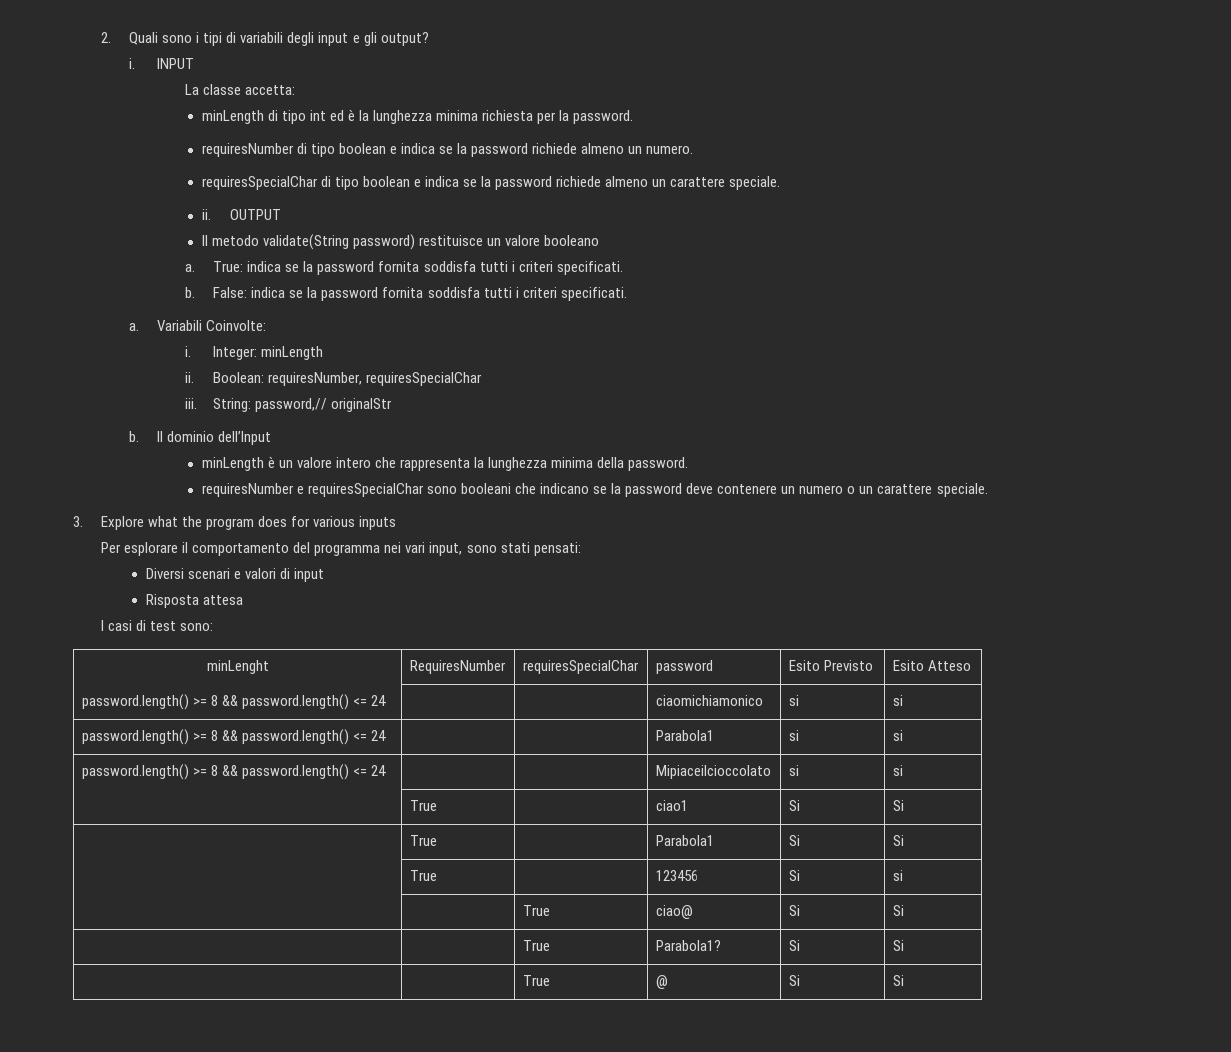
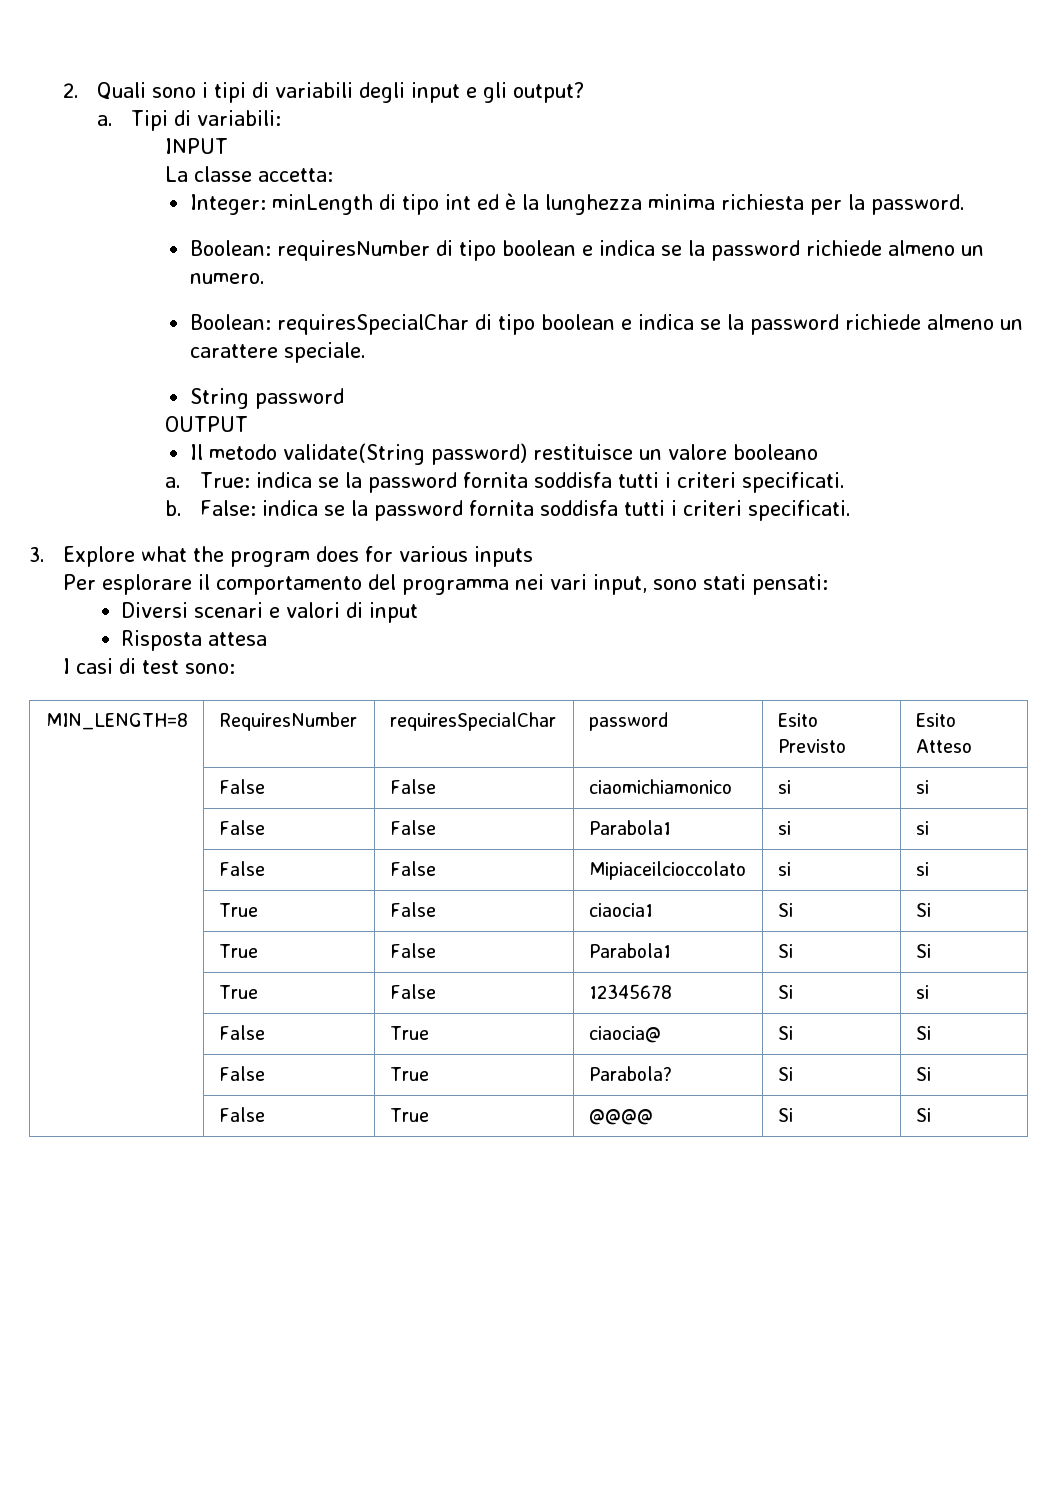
- i. INPUT
+ a. Tipi di variabili:
+ INPUT
- minLength di tipo int ed è la lunghezza minima richiesta per la password.
+ Integer: minLength di tipo int ed è la lunghezza minima richiesta per la password.
- requiresNumber di tipo boolean e indica se la password richiede almeno un numero.
+ Boolean: requiresNumber di tipo boolean e indica se la password richiede almeno un numero.
- requiresSpecialChar di tipo boolean e indica se la password richiede almeno un carattere speciale.
+ Boolean: requiresSpecialChar di tipo boolean e indica se la password richiede almeno un carattere speciale.
- ii. OUTPUT
+ String password
+ OUTPUT
- a. Variabili Coinvolte:
- i. Integer: minLength
- ii. Boolean: requiresNumber, requiresSpecialChar
- iii. String: password,// originalStr
- b. Il dominio dell’Input
- minLength è un valore intero che rappresenta la lunghezza minima della password.
- requiresNumber e requiresSpecialChar sono booleani che indicano se la password deve contenere un numero o un carattere speciale.
- minLenght | RequiresNumber | requiresSpecialChar | password | Esito Previsto | Esito Atteso
+ MIN_LENGTH=8 | RequiresNumber | requiresSpecialChar | password | Esito Previsto | Esito Atteso
- password.length() >= 8 && password.length() <= 24 | | | ciaomichiamonico | si | si
- password.length() >= 8 && password.length() <= 24 | | | Parabola1 | si | si
- password.length() >= 8 && password.length() <= 24 | | | Mipiaceilcioccolato | si | si
+ | False | False | ciaomichiamonico | si | si
+ | False | False | Parabola1 | si | si
+ | False | False | Mipiaceilcioccolato | si | si
- | True | | ciao1 | Si | Si
- | True | | Parabola1 | Si | Si
+ | True | False | ciaocia1 | Si | Si
+ | True | False | Parabola1 | Si | Si
- | True | | 123456 | Si | si
+ | True | False | 12345678 | Si | si
- | | True | ciao@ | Si | Si
- | | True | Parabola1? | Si | Si
- | | True | @ | Si | Si
+ | False | True | ciaocia@ | Si | Si
+ | False | True | Parabola? | Si | Si
+ | False | True | @@@@ | Si | Si

